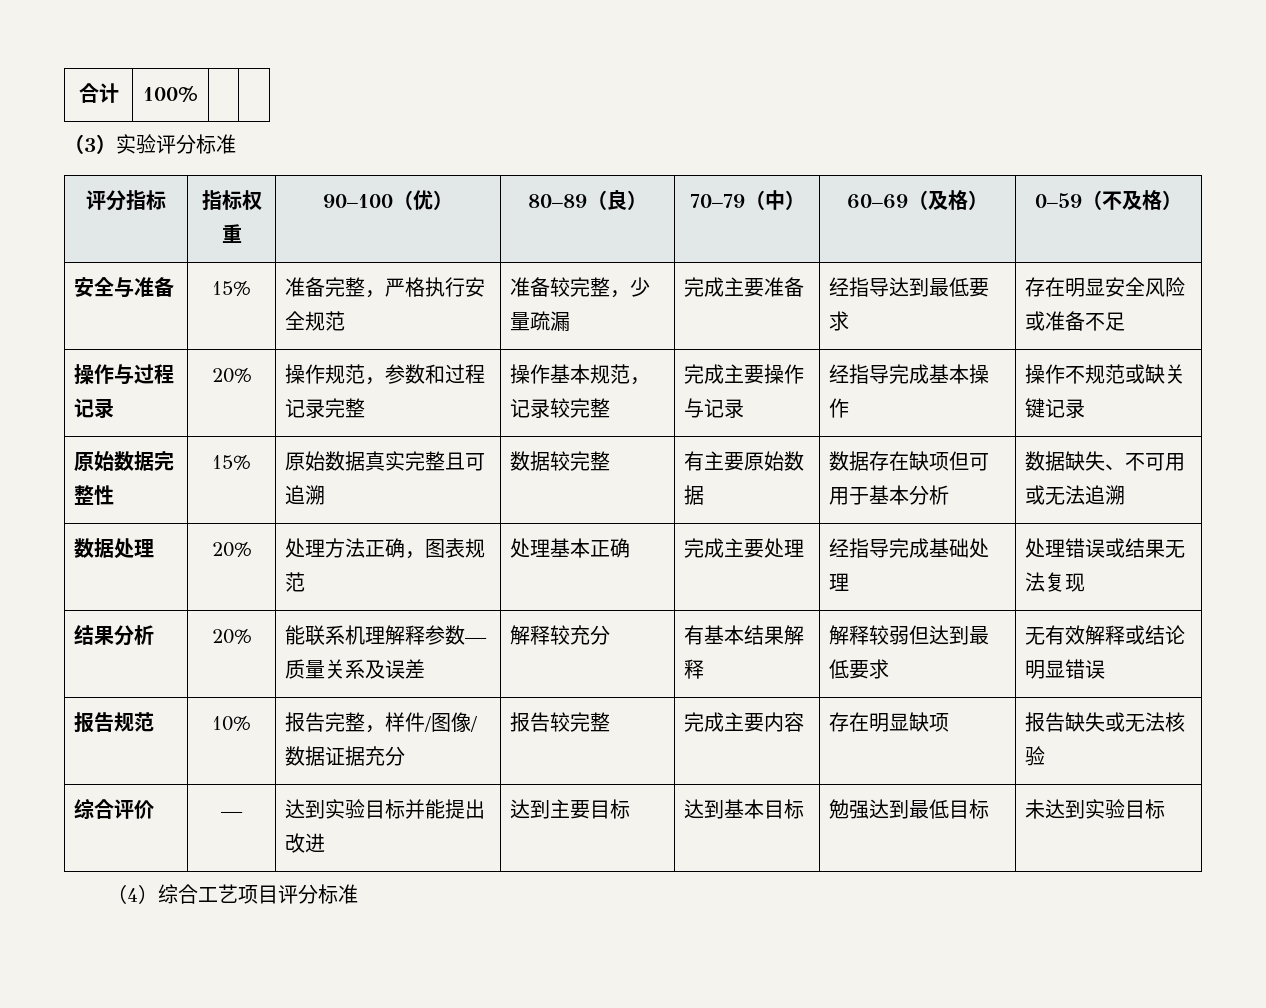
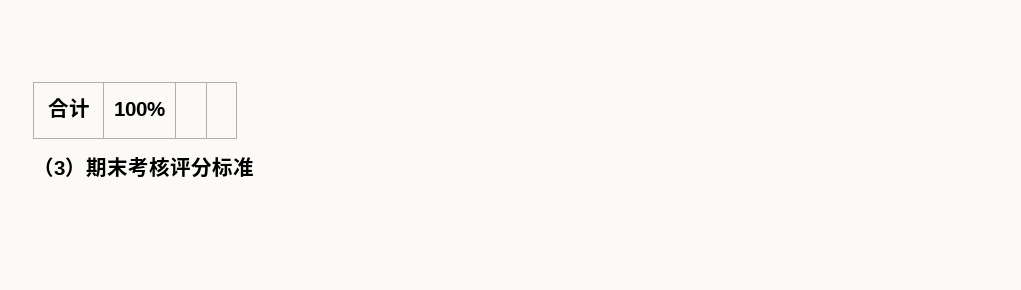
- （3）实验评分标准
- 评分指标 | 指标权重 | 90–100（优） | 80–89（良） | 70–79（中） | 60–69（及格） | 0–59（不及格）
- 安全与准备 | 15% | 准备完整，严格执行安全规范 | 准备较完整，少量疏漏 | 完成主要准备 | 经指导达到最低要求 | 存在明显安全风险或准备不足
- 操作与过程记录 | 20% | 操作规范，参数和过程记录完整 | 操作基本规范，记录较完整 | 完成主要操作与记录 | 经指导完成基本操作 | 操作不规范或缺关键记录
- 原始数据完整性 | 15% | 原始数据真实完整且可追溯 | 数据较完整 | 有主要原始数据 | 数据存在缺项但可用于基本分析 | 数据缺失、不可用或无法追溯
- 数据处理 | 20% | 处理方法正确，图表规范 | 处理基本正确 | 完成主要处理 | 经指导完成基础处理 | 处理错误或结果无法复现
- 结果分析 | 20% | 能联系机理解释参数—质量关系及误差 | 解释较充分 | 有基本结果解释 | 解释较弱但达到最低要求 | 无有效解释或结论明显错误
- 报告规范 | 10% | 报告完整，样件/图像/数据证据充分 | 报告较完整 | 完成主要内容 | 存在明显缺项 | 报告缺失或无法核验
- 综合评价 | — | 达到实验目标并能提出改进 | 达到主要目标 | 达到基本目标 | 勉强达到最低目标 | 未达到实验目标
- （4）综合工艺项目评分标准
+ （3）期末考核评分标准

